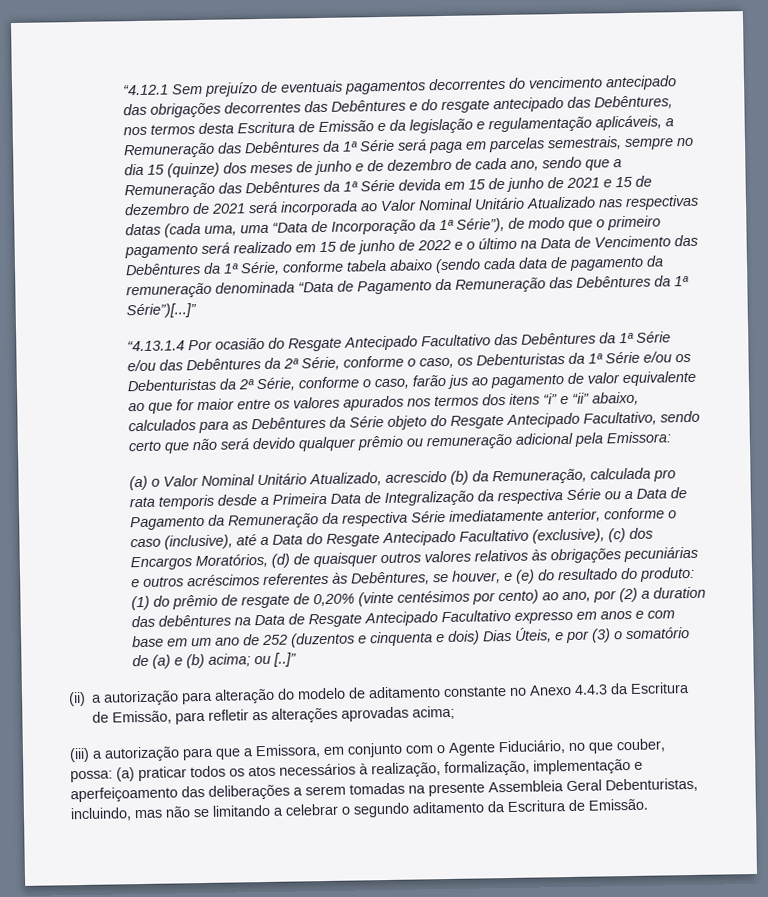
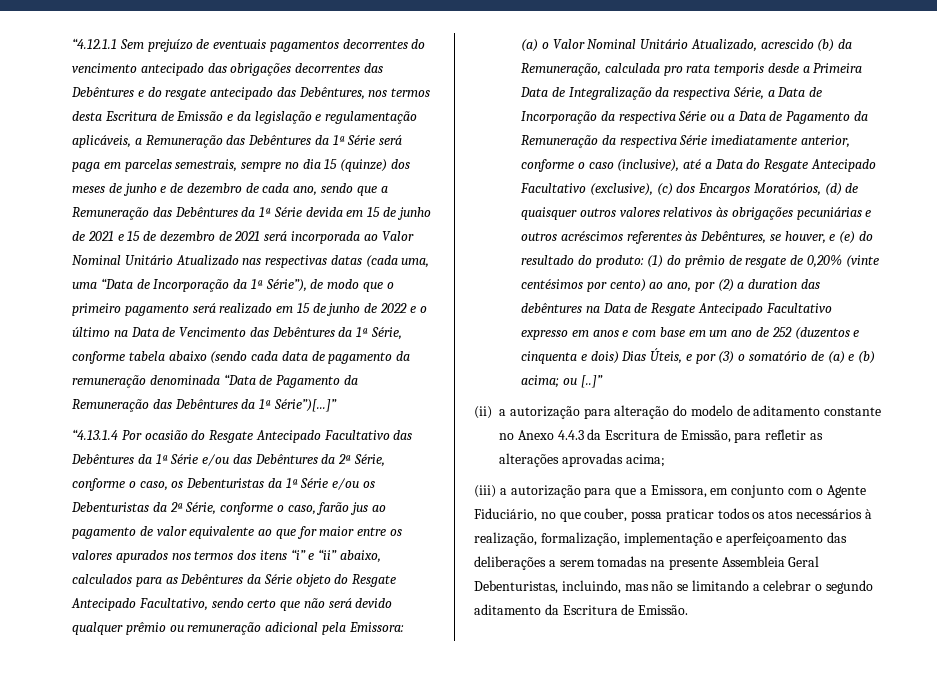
- “4.12.1 Sem prejuízo de eventuais pagamentos decorrentes do vencimento antecipado das obrigações decorrentes das Debêntures e do resgate antecipado das Debêntures, nos termos desta Escritura de Emissão e da legislação e regulamentação aplicáveis, a Remuneração das Debêntures da 1ª Série será paga em parcelas semestrais, sempre no dia 15 (quinze) dos meses de junho e de dezembro de cada ano, sendo que a Remuneração das Debêntures da 1ª Série devida em 15 de junho de 2021 e 15 de dezembro de 2021 será incorporada ao Valor Nominal Unitário Atualizado nas respectivas datas (cada uma, uma “Data de Incorporação da 1ª Série”), de modo que o primeiro pagamento será realizado em 15 de junho de 2022 e o último na Data de Vencimento das Debêntures da 1ª Série, conforme tabela abaixo (sendo cada data de pagamento da remuneração denominada “Data de Pagamento da Remuneração das Debêntures da 1ª Série”)[...]”
+ “4.12.1.1 Sem prejuízo de eventuais pagamentos decorrentes do vencimento antecipado das obrigações decorrentes das Debêntures e do resgate antecipado das Debêntures, nos termos desta Escritura de Emissão e da legislação e regulamentação aplicáveis, a Remuneração das Debêntures da 1ª Série será paga em parcelas semestrais, sempre no dia 15 (quinze) dos meses de junho e de dezembro de cada ano, sendo que a Remuneração das Debêntures da 1ª Série devida em 15 de junho de 2021 e 15 de dezembro de 2021 será incorporada ao Valor Nominal Unitário Atualizado nas respectivas datas (cada uma, uma “Data de Incorporação da 1ª Série”), de modo que o primeiro pagamento será realizado em 15 de junho de 2022 e o último na Data de Vencimento das Debêntures da 1ª Série, conforme tabela abaixo (sendo cada data de pagamento da remuneração denominada “Data de Pagamento da Remuneração das Debêntures da 1ª Série”)[...]”
- (a) o Valor Nominal Unitário Atualizado, acrescido (b) da Remuneração, calculada pro rata temporis desde a Primeira Data de Integralização da respectiva Série ou a Data de Pagamento da Remuneração da respectiva Série imediatamente anterior, conforme o caso (inclusive), até a Data do Resgate Antecipado Facultativo (exclusive), (c) dos Encargos Moratórios, (d) de quaisquer outros valores relativos às obrigações pecuniárias e outros acréscimos referentes às Debêntures, se houver, e (e) do resultado do produto:
+ (a) o Valor Nominal Unitário Atualizado, acrescido (b) da Remuneração, calculada pro rata temporis desde a Primeira Data de Integralização da respectiva Série, a Data de Incorporação da respectiva Série ou a Data de Pagamento da Remuneração da respectiva Série imediatamente anterior, conforme o caso (inclusive), até a Data do Resgate Antecipado Facultativo (exclusive), (c) dos Encargos Moratórios, (d) de quaisquer outros valores relativos às obrigações pecuniárias e outros acréscimos referentes às Debêntures, se houver, e (e) do resultado do produto:
- (iii) a autorização para que a Emissora, em conjunto com o Agente Fiduciário, no que couber, possa: (a) praticar todos os atos necessários à realização, formalização, implementação e aperfeiçoamento das deliberações a serem tomadas na presente Assembleia Geral Debenturistas, incluindo, mas não se limitando a celebrar o segundo aditamento da Escritura de Emissão.
+ (iii) a autorização para que a Emissora, em conjunto com o Agente Fiduciário, no que couber, possa praticar todos os atos necessários à realização, formalização, implementação e aperfeiçoamento das deliberações a serem tomadas na presente Assembleia Geral Debenturistas, incluindo, mas não se limitando a celebrar o segundo aditamento da Escritura de Emissão.

